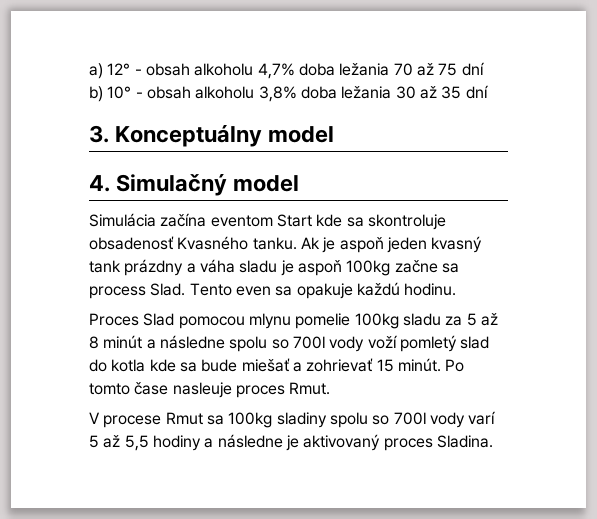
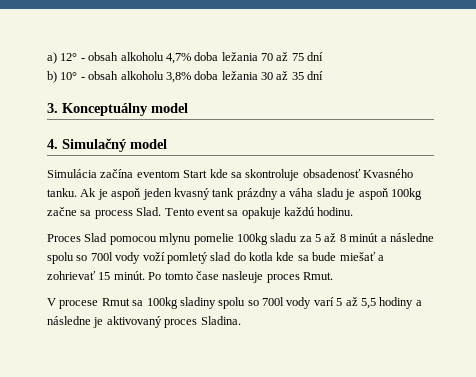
- Tento even sa opakuje každú hodinu.
+ Tento event sa opakuje každú hodinu.

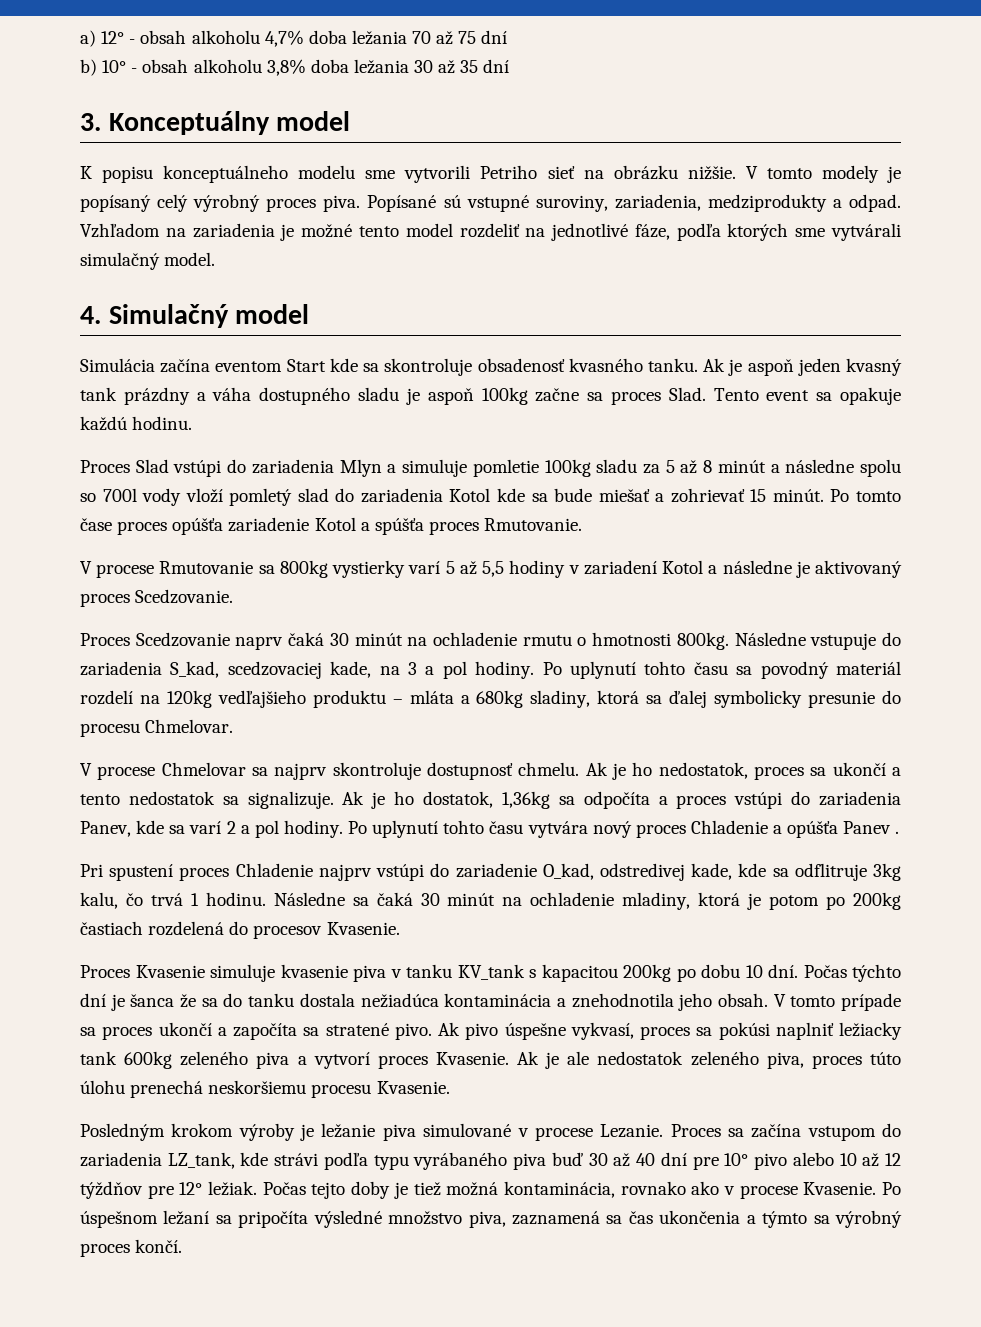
+ K popisu konceptuálneho modelu sme vytvorili Petriho sieť na obrázku nižšie. V tomto modely je popísaný celý výrobný proces piva. Popísané sú vstupné suroviny, zariadenia, medziprodukty a odpad. Vzhľadom na zariadenia je možné tento model rozdeliť na jednotlivé fáze, podľa ktorých sme vytvárali simulačný model.
- Simulácia začína eventom Start kde sa skontroluje obsadenosť Kvasného tanku.
+ Simulácia začína eventom Start kde sa skontroluje obsadenosť kvasného tanku.
- Ak je aspoň jeden kvasný tank prázdny a váha sladu je aspoň 100kg začne sa process Slad.
+ Ak je aspoň jeden kvasný tank prázdny a váha dostupného sladu je aspoň 100kg začne sa proces Slad.
- Proces Slad pomocou mlynu pomelie 100kg sladu za 5 až 8 minút a následne spolu so 700l vody voží pomletý slad do kotla kde sa bude miešať a zohrievať 15 minút.
+ Proces Slad vstúpi do zariadenia Mlyn a simuluje pomletie 100kg sladu za 5 až 8 minút a následne spolu so 700l vody vloží pomletý slad do zariadenia Kotol kde sa bude miešať a zohrievať 15 minút.
- Po tomto čase nasleuje proces Rmut.
- V procese Rmut sa 100kg sladiny spolu so 700l vody varí 5 až 5,5 hodiny a následne je aktivovaný proces Sladina.
+ Po tomto čase proces opúšťa zariadenie Kotol a spúšťa proces Rmutovanie.
+ V procese Rmutovanie sa 800kg vystierky varí 5 až 5,5 hodiny v zariadení Kotol a následne je aktivovaný proces Scedzovanie.
+ Proces Scedzovanie naprv čaká 30 minút na ochladenie rmutu o hmotnosti 800kg. Následne vstupuje do zariadenia S_kad, scedzovaciej kade, na 3 a pol hodiny. Po uplynutí tohto času sa povodný materiál rozdelí na 120kg vedľajšieho produktu – mláta a 680kg sladiny, ktorá sa ďalej symbolicky presunie do procesu Chmelovar.
+ V procese Chmelovar sa najprv skontroluje dostupnosť chmelu. Ak je ho nedostatok, proces sa ukončí a tento nedostatok sa signalizuje. Ak je ho dostatok, 1,36kg sa odpočíta a proces vstúpi do zariadenia Panev, kde sa varí 2 a pol hodiny. Po uplynutí tohto času vytvára nový proces Chladenie a opúšťa Panev .
+ Pri spustení proces Chladenie najprv vstúpi do zariadenie O_kad, odstredivej kade, kde sa odflitruje 3kg kalu, čo trvá 1 hodinu. Následne sa čaká 30 minút na ochladenie mladiny, ktorá je potom po 200kg častiach rozdelená do procesov Kvasenie.
+ Proces Kvasenie simuluje kvasenie piva v tanku KV_tank s kapacitou 200kg po dobu 10 dní. Počas týchto dní je šanca že sa do tanku dostala nežiadúca kontaminácia a znehodnotila jeho obsah. V tomto prípade sa proces ukončí a započíta sa stratené pivo. Ak pivo úspešne vykvasí, proces sa pokúsi naplniť ležiacky tank 600kg zeleného piva a vytvorí proces Kvasenie. Ak je ale nedostatok zeleného piva, proces túto úlohu prenechá neskoršiemu procesu Kvasenie.
+ Posledným krokom výroby je ležanie piva simulované v procese Lezanie. Proces sa začína vstupom do zariadenia LZ_tank, kde strávi podľa typu vyrábaného piva buď 30 až 40 dní pre 10° pivo alebo 10 až 12 týždňov pre 12° ležiak. Počas tejto doby je tiež možná kontaminácia, rovnako ako v procese Kvasenie. Po úspešnom ležaní sa pripočíta výsledné množstvo piva, zaznamená sa čas ukončenia a týmto sa výrobný proces končí.

